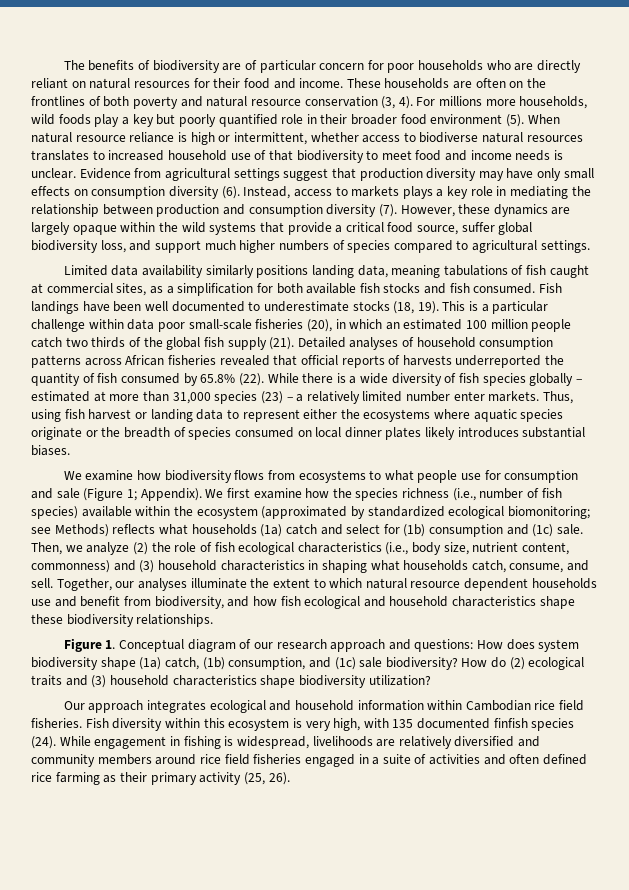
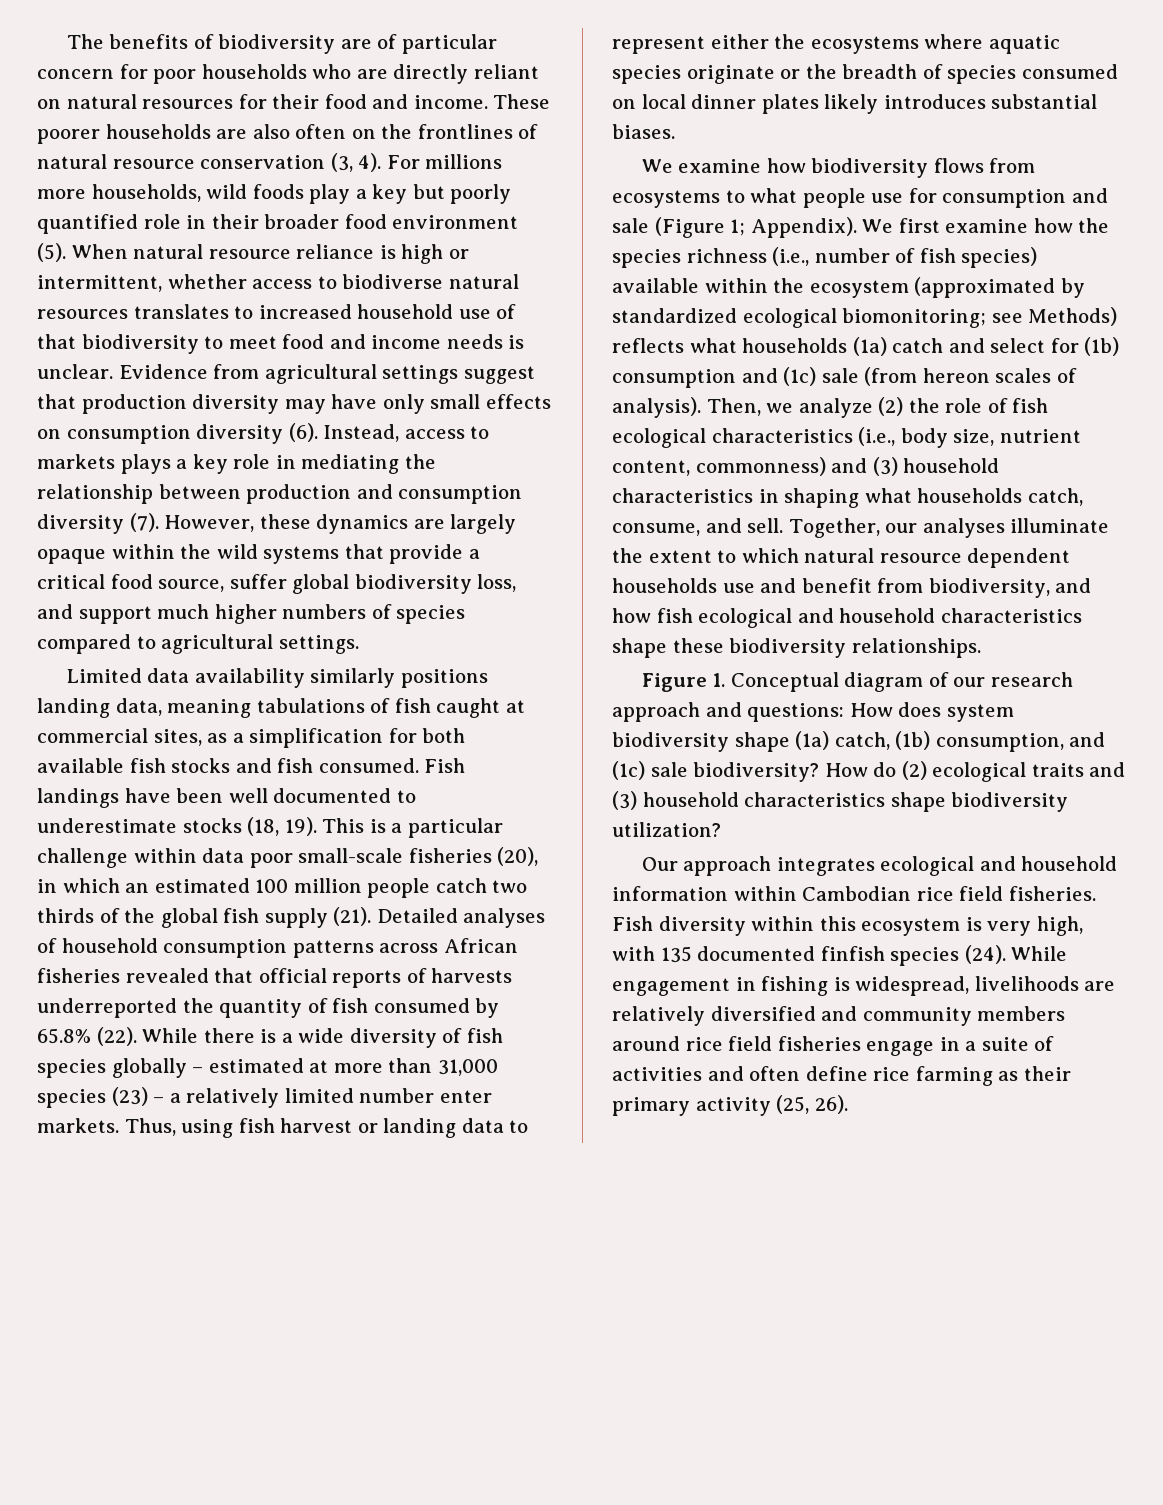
- These households are often on the frontlines of both poverty and natural resource conservation (3, 4).
+ These poorer households are also often on the frontlines of natural resource conservation (3, 4).
- We first examine how the species richness (i.e., number of fish species) available within the ecosystem (approximated by standardized ecological biomonitoring; see Methods) reflects what households (1a) catch and select for (1b) consumption and (1c) sale.
+ We first examine how the species richness (i.e., number of fish species) available within the ecosystem (approximated by standardized ecological biomonitoring; see Methods) reflects what households (1a) catch and select for (1b) consumption and (1c) sale (from hereon scales of analysis).
- While engagement in fishing is widespread, livelihoods are relatively diversified and community members around rice field fisheries engaged in a suite of activities and often defined rice farming as their primary activity (25, 26).
+ While engagement in fishing is widespread, livelihoods are relatively diversified and community members around rice field fisheries engage in a suite of activities and often define rice farming as their primary activity (25, 26).

